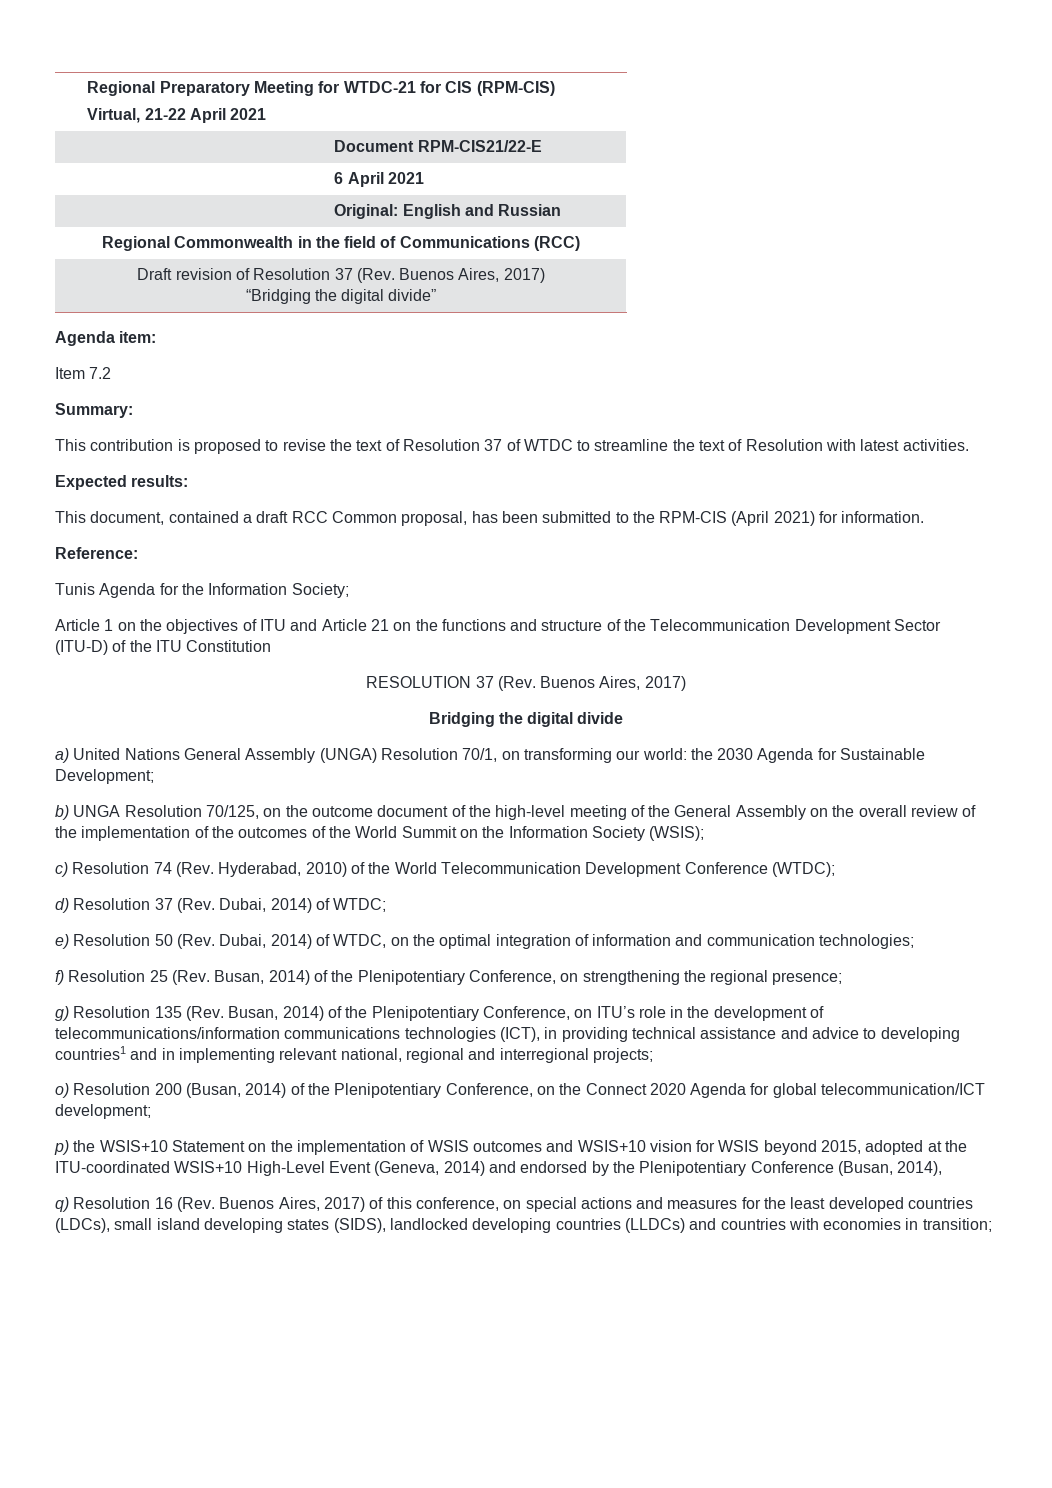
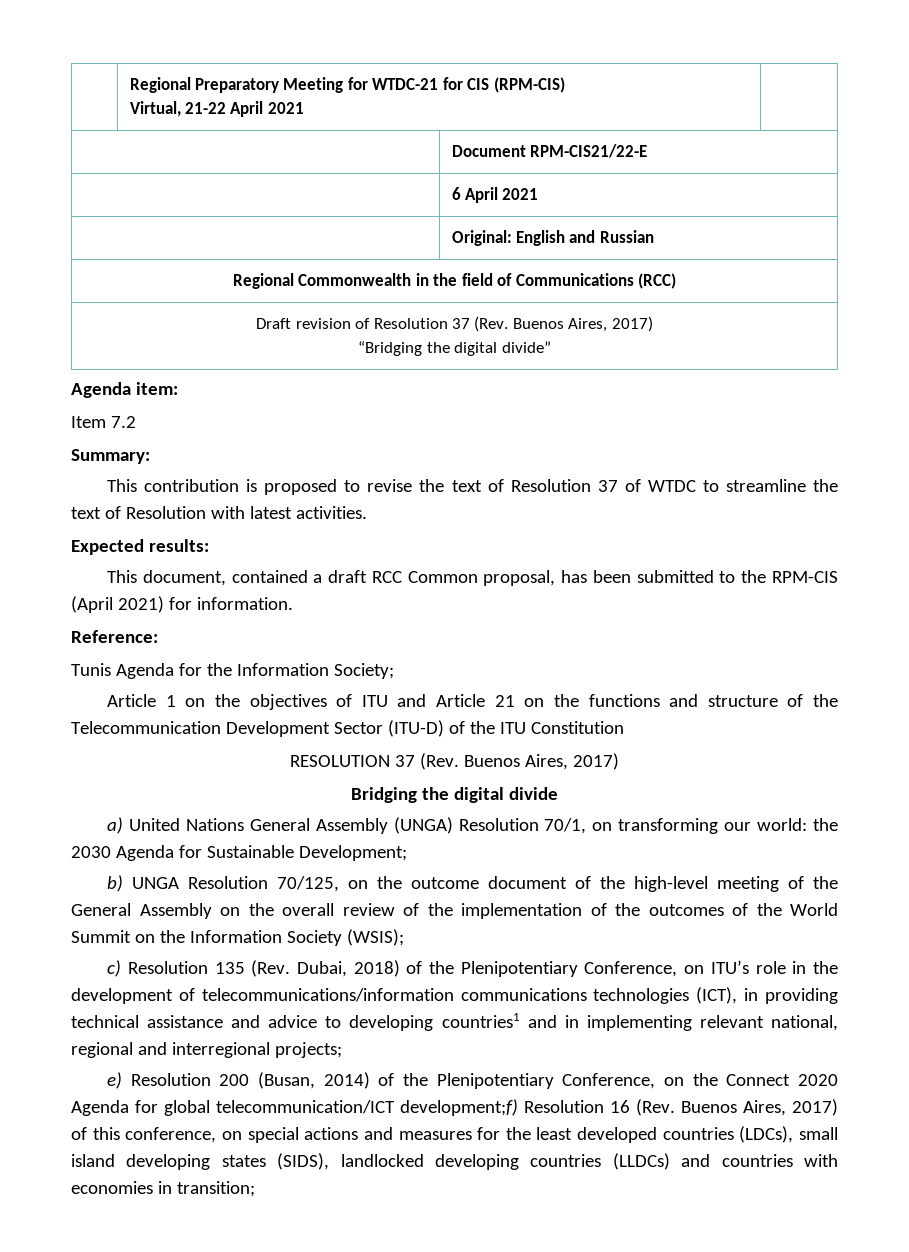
- c) Resolution 74 (Rev. Hyderabad, 2010) of the World Telecommunication Development Conference (WTDC);
- d) Resolution 37 (Rev. Dubai, 2014) of WTDC;
- e) Resolution 50 (Rev. Dubai, 2014) of WTDC, on the optimal integration of information and communication technologies;
- f) Resolution 25 (Rev. Busan, 2014) of the Plenipotentiary Conference, on strengthening the regional presence;
- g) Resolution 135 (Rev. Busan, 2014) of the Plenipotentiary Conference, on ITU’s role in the development of telecommunications/information communications technologies (ICT), in providing technical assistance and advice to developing countries1 and in implementing relevant national, regional and interregional projects;
+ c) Resolution 135 (Rev. Dubai, 2018) of the Plenipotentiary Conference, on ITU’s role in the development of telecommunications/information communications technologies (ICT), in providing technical assistance and advice to developing countries1 and in implementing relevant national, regional and interregional projects;
- o) Resolution 200 (Busan, 2014) of the Plenipotentiary Conference, on the Connect 2020 Agenda for global telecommunication/ICT development;
- p) the WSIS+10 Statement on the implementation of WSIS outcomes and WSIS+10 vision for WSIS beyond 2015, adopted at the ITU-coordinated WSIS+10 High-Level Event (Geneva, 2014) and endorsed by the Plenipotentiary Conference (Busan, 2014),
- q) Resolution 16 (Rev. Buenos Aires, 2017) of this conference, on special actions and measures for the least developed countries (LDCs), small island developing states (SIDS), landlocked developing countries (LLDCs) and countries with economies in transition;
+ e) Resolution 200 (Busan, 2014) of the Plenipotentiary Conference, on the Connect 2020 Agenda for global telecommunication/ICT development;f) Resolution 16 (Rev. Buenos Aires, 2017) of this conference, on special actions and measures for the least developed countries (LDCs), small island developing states (SIDS), landlocked developing countries (LLDCs) and countries with economies in transition;

